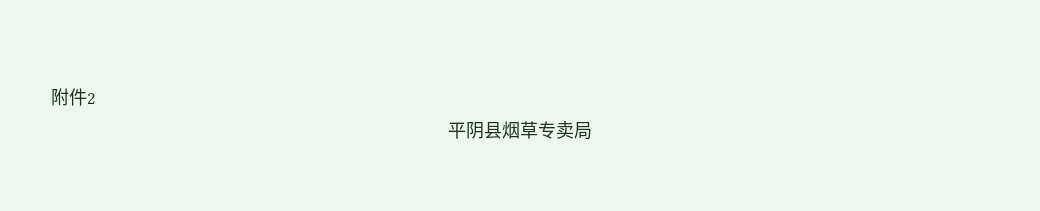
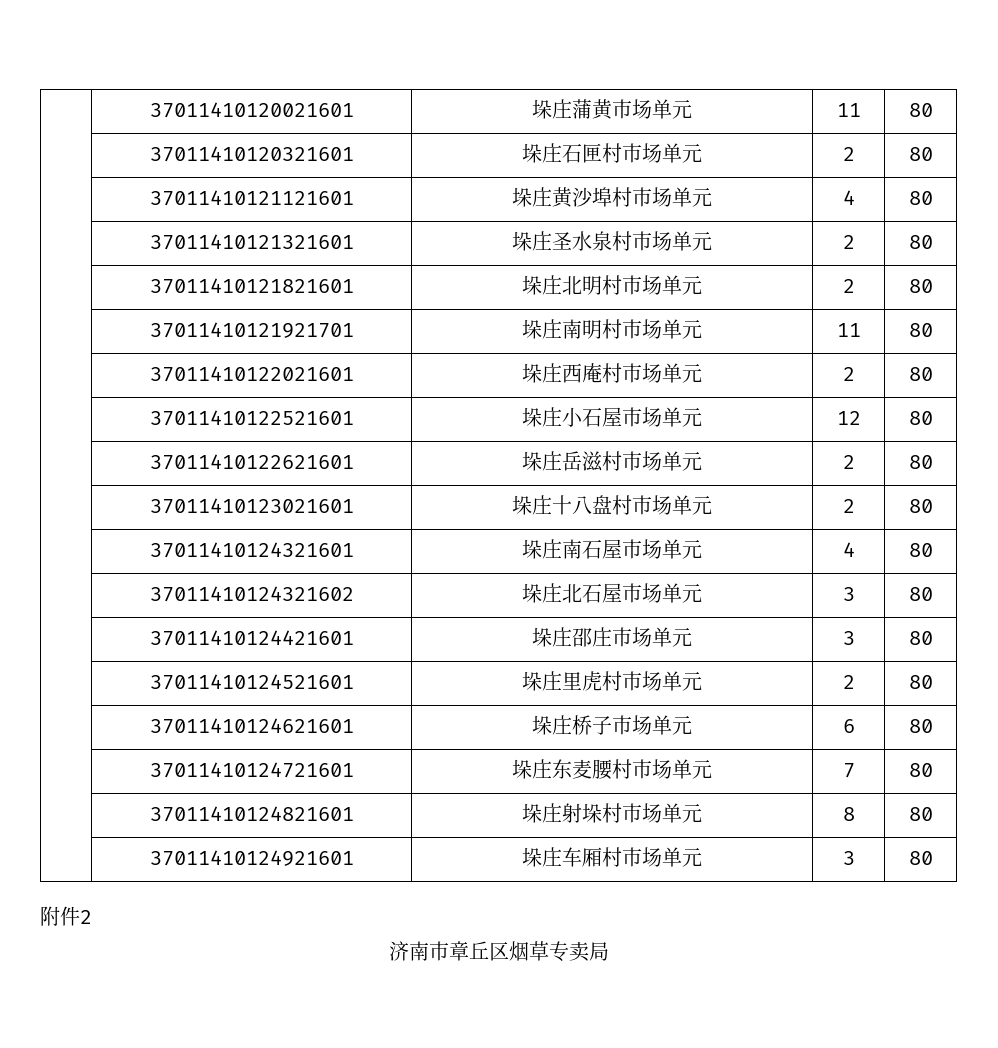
+ | 37011410120021601 | 垛庄蒲黄市场单元 | 11 | 80
+ | 37011410120321601 | 垛庄石匣村市场单元 | 2 | 80
+ | 37011410121121601 | 垛庄黄沙埠村市场单元 | 4 | 80
+ | 37011410121321601 | 垛庄圣水泉村市场单元 | 2 | 80
+ | 37011410121821601 | 垛庄北明村市场单元 | 2 | 80
+ | 37011410121921701 | 垛庄南明村市场单元 | 11 | 80
+ | 37011410122021601 | 垛庄西庵村市场单元 | 2 | 80
+ | 37011410122521601 | 垛庄小石屋市场单元 | 12 | 80
+ | 37011410122621601 | 垛庄岳滋村市场单元 | 2 | 80
+ | 37011410123021601 | 垛庄十八盘村市场单元 | 2 | 80
+ | 37011410124321601 | 垛庄南石屋市场单元 | 4 | 80
+ | 37011410124321602 | 垛庄北石屋市场单元 | 3 | 80
+ | 37011410124421601 | 垛庄邵庄市场单元 | 3 | 80
+ | 37011410124521601 | 垛庄里虎村市场单元 | 2 | 80
+ | 37011410124621601 | 垛庄桥子市场单元 | 6 | 80
+ | 37011410124721601 | 垛庄东麦腰村市场单元 | 7 | 80
+ | 37011410124821601 | 垛庄射垛村市场单元 | 8 | 80
+ | 37011410124921601 | 垛庄车厢村市场单元 | 3 | 80
- 平阴县烟草专卖局
+ 济南市章丘区烟草专卖局

